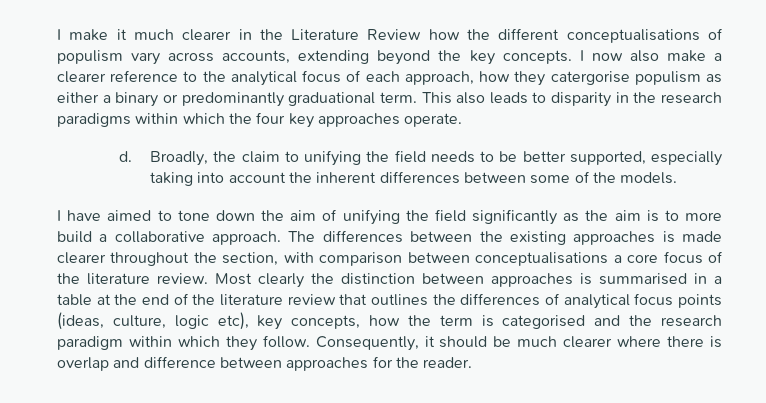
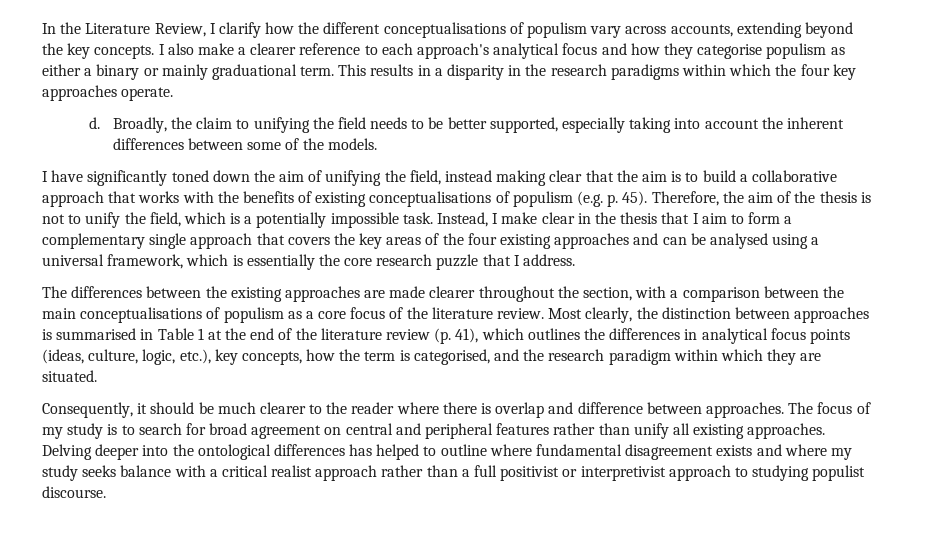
- I make it much clearer in the Literature Review how the different conceptualisations of populism vary across accounts, extending beyond the key concepts.
+ In the Literature Review, I clarify how the different conceptualisations of populism vary across accounts, extending beyond the key concepts.
- I now also make a clearer reference to the analytical focus of each approach, how they catergorise populism as either a binary or predominantly graduational term.
+ I also make a clearer reference to each approach's analytical focus and how they categorise populism as either a binary or mainly graduational term.
- This also leads to disparity in the research paradigms within which the four key approaches operate.
+ This results in a disparity in the research paradigms within which the four key approaches operate.
- I have aimed to tone down the aim of unifying the field significantly as the aim is to more build a collaborative approach. The differences between the existing approaches is made clearer throughout the section, with comparison between conceptualisations a core focus of the literature review.
+ I have significantly toned down the aim of unifying the field, instead making clear that the aim is to build a collaborative approach that works with the benefits of existing conceptualisations of populism (e.g. p. 45). Therefore, the aim of the thesis is not to unify the field, which is a potentially impossible task. Instead, I make clear in the thesis that I aim to form a complementary single approach that covers the key areas of the four existing approaches and can be analysed using a universal framework, which is essentially the core research puzzle that I address.
+ The differences between the existing approaches are made clearer throughout the section, with a comparison between the main conceptualisations of populism as a core focus of the literature review.
- Most clearly the distinction between approaches is summarised in a table at the end of the literature review that outlines the differences of analytical focus points (ideas, culture, logic etc), key concepts, how the term is categorised and the research paradigm within which they follow. Consequently, it should be much clearer where there is overlap and difference between approaches for the reader.
+ Most clearly, the distinction between approaches is summarised in Table 1 at the end of the literature review (p. 41), which outlines the differences in analytical focus points (ideas, culture, logic, etc.), key concepts, how the term is categorised, and the research paradigm within which they are situated.
+ Consequently, it should be much clearer to the reader where there is overlap and difference between approaches. The focus of my study is to search for broad agreement on central and peripheral features rather than unify all existing approaches. Delving deeper into the ontological differences has helped to outline where fundamental disagreement exists and where my study seeks balance with a critical realist approach rather than a full positivist or interpretivist approach to studying populist discourse.

